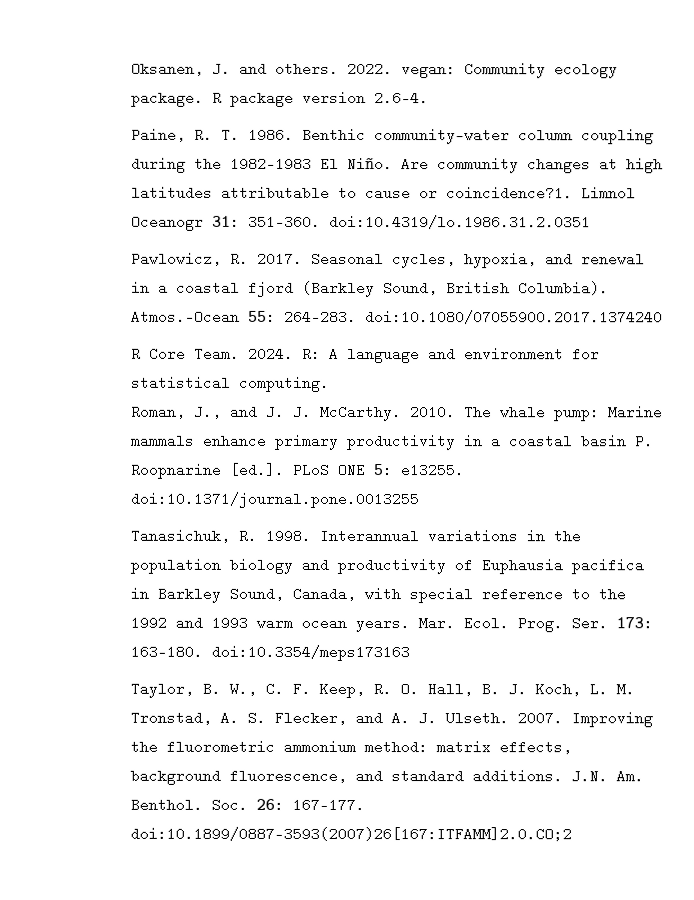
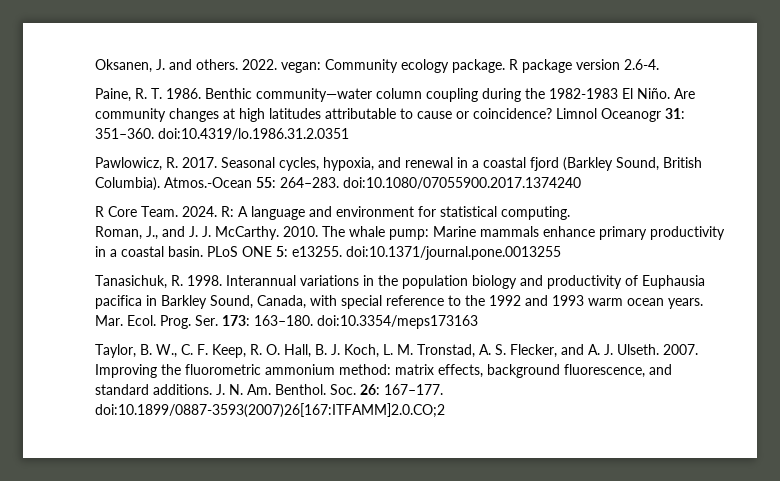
- Are community changes at high latitudes attributable to cause or coincidence?1.
+ Are community changes at high latitudes attributable to cause or coincidence?
- The whale pump: Marine mammals enhance primary productivity in a coastal basin P. Roopnarine [ed.]. PLoS ONE 5: e13255. doi:10.1371/journal.pone.0013255
+ The whale pump: Marine mammals enhance primary productivity in a coastal basin. PLoS ONE 5: e13255. doi:10.1371/journal.pone.0013255
- J.N. Am. Benthol.
+ J. N. Am. Benthol.

